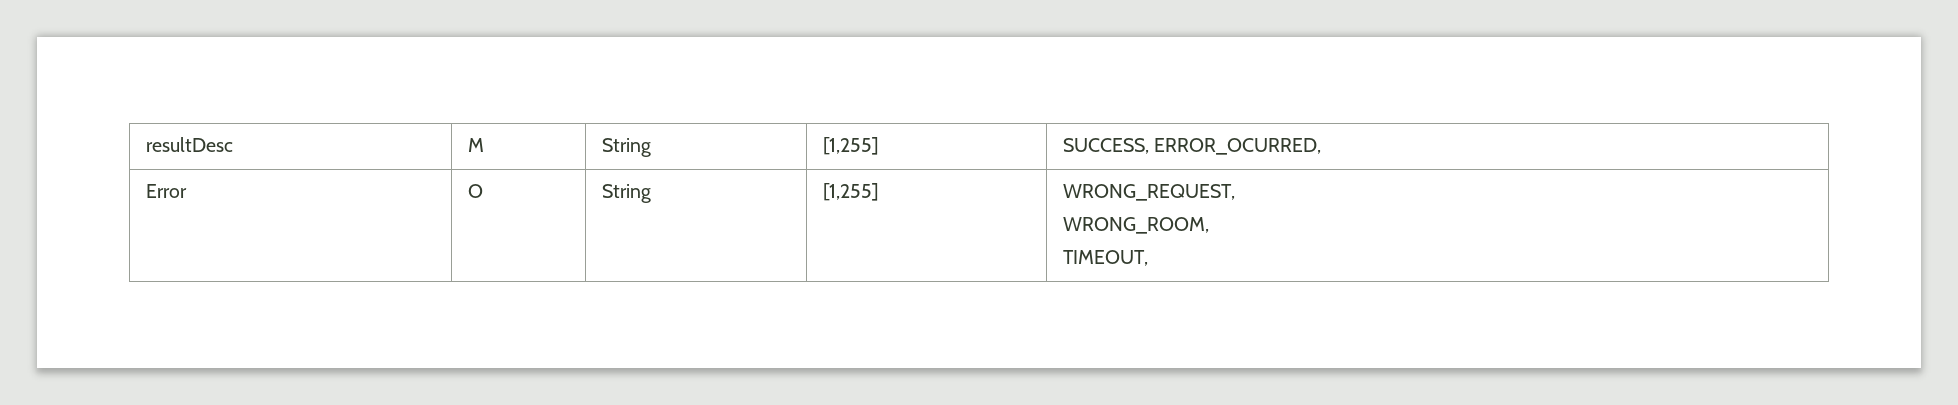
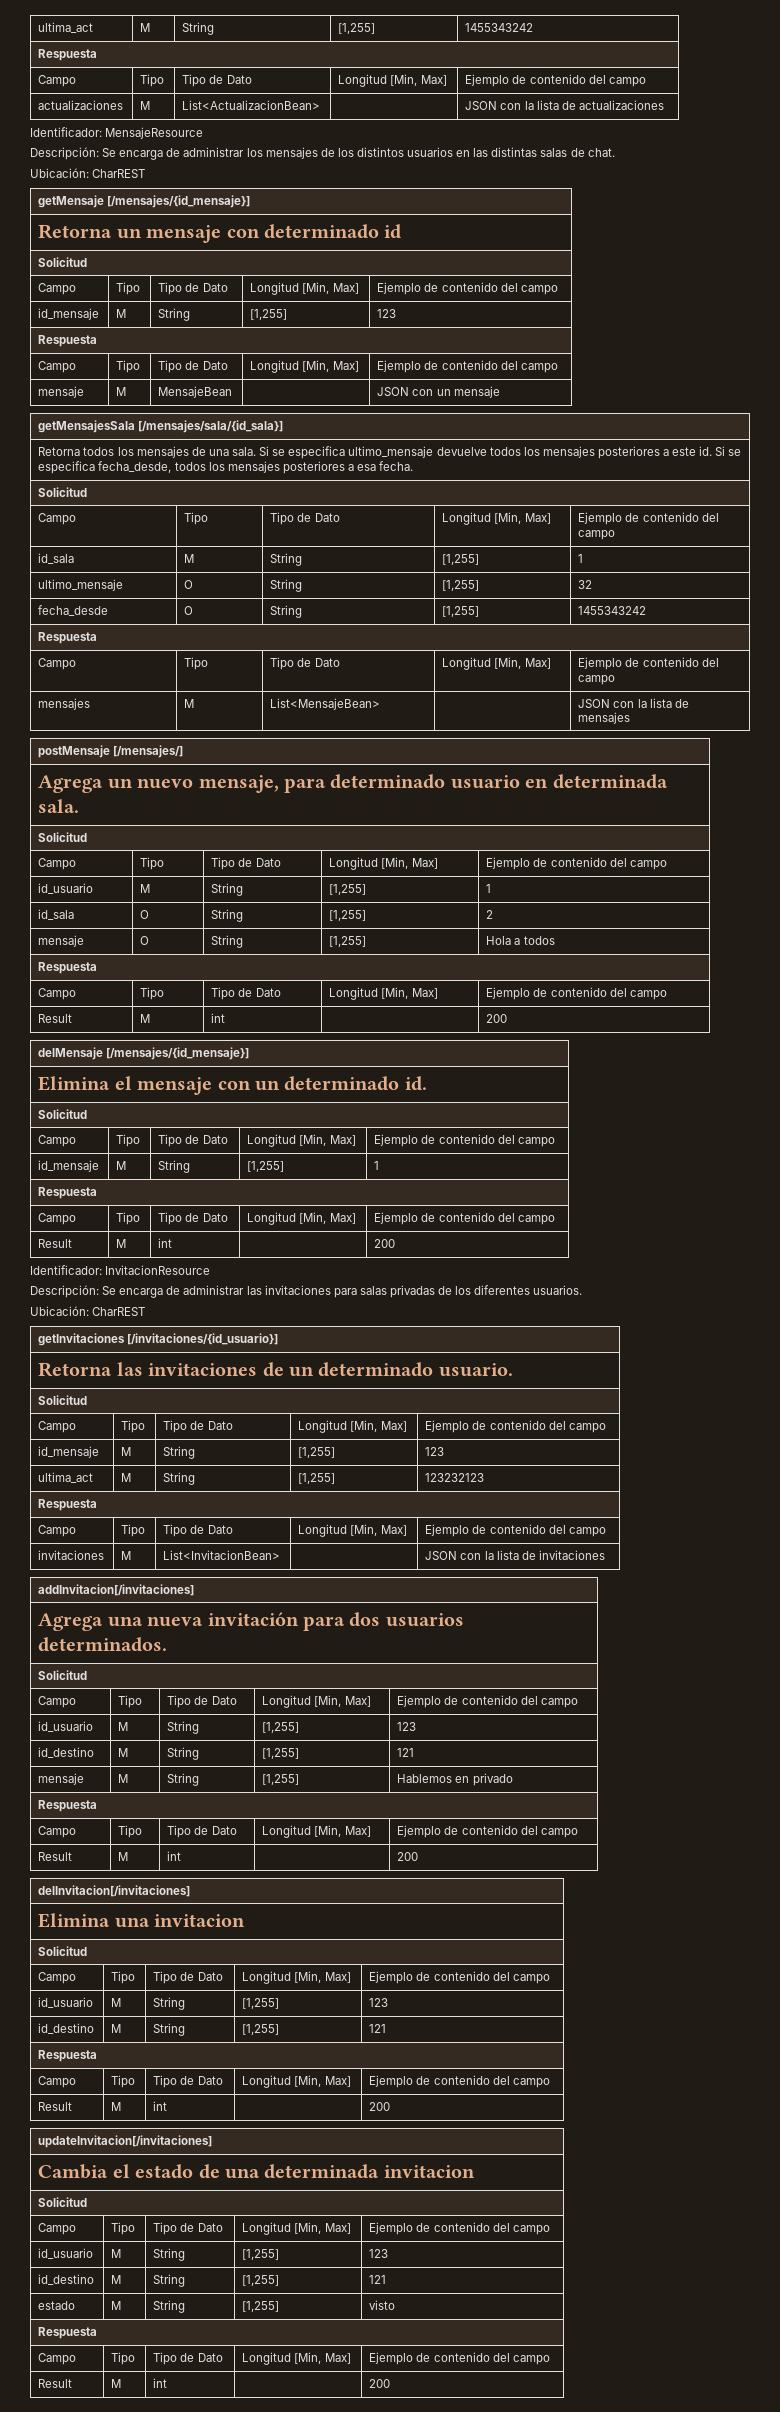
- resultDesc | M | String | [1,255] | SUCCESS, ERROR_OCURRED,
- Error | O | String | [1,255] | WRONG_REQUEST,
- WRONG_ROOM,
- TIMEOUT,
+ ultima_act | M | String | [1,255] | 1455343242
+ Respuesta
+ Campo | Tipo | Tipo de Dato | Longitud [Min, Max] | Ejemplo de contenido del campo
+ actualizaciones | M | List<ActualizacionBean> | | JSON con la lista de actualizaciones
+ Identificador: MensajeResource
+ Descripción: Se encarga de administrar los mensajes de los distintos usuarios en las distintas salas de chat.
+ Ubicación: CharREST
+ getMensaje [/mensajes/{id_mensaje}]
+ Retorna un mensaje con determinado id
+ Solicitud
+ Campo | Tipo | Tipo de Dato | Longitud [Min, Max] | Ejemplo de contenido del campo
+ id_mensaje | M | String | [1,255] | 123
+ Respuesta
+ Campo | Tipo | Tipo de Dato | Longitud [Min, Max] | Ejemplo de contenido del campo
+ mensaje | M | MensajeBean | | JSON con un mensaje
+ getMensajesSala [/mensajes/sala/{id_sala}]
+ Retorna todos los mensajes de una sala. Si se especifica ultimo_mensaje devuelve todos los mensajes posteriores a este id. Si se especifica fecha_desde, todos los mensajes posteriores a esa fecha.
+ Solicitud
+ Campo | Tipo | Tipo de Dato | Longitud [Min, Max] | Ejemplo de contenido del campo
+ id_sala | M | String | [1,255] | 1
+ ultimo_mensaje | O | String | [1,255] | 32
+ fecha_desde | O | String | [1,255] | 1455343242
+ Respuesta
+ Campo | Tipo | Tipo de Dato | Longitud [Min, Max] | Ejemplo de contenido del campo
+ mensajes | M | List<MensajeBean> | | JSON con la lista de mensajes
+ postMensaje [/mensajes/]
+ Agrega un nuevo mensaje, para determinado usuario en determinada sala.
+ Solicitud
+ Campo | Tipo | Tipo de Dato | Longitud [Min, Max] | Ejemplo de contenido del campo
+ id_usuario | M | String | [1,255] | 1
+ id_sala | O | String | [1,255] | 2
+ mensaje | O | String | [1,255] | Hola a todos
+ Respuesta
+ Campo | Tipo | Tipo de Dato | Longitud [Min, Max] | Ejemplo de contenido del campo
+ Result | M | int | | 200
+ delMensaje [/mensajes/{id_mensaje}]
+ Elimina el mensaje con un determinado id.
+ Solicitud
+ Campo | Tipo | Tipo de Dato | Longitud [Min, Max] | Ejemplo de contenido del campo
+ id_mensaje | M | String | [1,255] | 1
+ Respuesta
+ Campo | Tipo | Tipo de Dato | Longitud [Min, Max] | Ejemplo de contenido del campo
+ Result | M | int | | 200
+ Identificador: InvitacionResource
+ Descripción: Se encarga de administrar las invitaciones para salas privadas de los diferentes usuarios.
+ Ubicación: CharREST
+ getInvitaciones [/invitaciones/{id_usuario}]
+ Retorna las invitaciones de un determinado usuario.
+ Solicitud
+ Campo | Tipo | Tipo de Dato | Longitud [Min, Max] | Ejemplo de contenido del campo
+ id_mensaje | M | String | [1,255] | 123
+ ultima_act | M | String | [1,255] | 123232123
+ Respuesta
+ Campo | Tipo | Tipo de Dato | Longitud [Min, Max] | Ejemplo de contenido del campo
+ invitaciones | M | List<InvitacionBean> | | JSON con la lista de invitaciones
+ addInvitacion[/invitaciones]
+ Agrega una nueva invitación para dos usuarios determinados.
+ Solicitud
+ Campo | Tipo | Tipo de Dato | Longitud [Min, Max] | Ejemplo de contenido del campo
+ id_usuario | M | String | [1,255] | 123
+ id_destino | M | String | [1,255] | 121
+ mensaje | M | String | [1,255] | Hablemos en privado
+ Respuesta
+ Campo | Tipo | Tipo de Dato | Longitud [Min, Max] | Ejemplo de contenido del campo
+ Result | M | int | | 200
+ delInvitacion[/invitaciones]
+ Elimina una invitacion
+ Solicitud
+ Campo | Tipo | Tipo de Dato | Longitud [Min, Max] | Ejemplo de contenido del campo
+ id_usuario | M | String | [1,255] | 123
+ id_destino | M | String | [1,255] | 121
+ Respuesta
+ Campo | Tipo | Tipo de Dato | Longitud [Min, Max] | Ejemplo de contenido del campo
+ Result | M | int | | 200
+ updateInvitacion[/invitaciones]
+ Cambia el estado de una determinada invitacion
+ Solicitud
+ Campo | Tipo | Tipo de Dato | Longitud [Min, Max] | Ejemplo de contenido del campo
+ id_usuario | M | String | [1,255] | 123
+ id_destino | M | String | [1,255] | 121
+ estado | M | String | [1,255] | visto
+ Respuesta
+ Campo | Tipo | Tipo de Dato | Longitud [Min, Max] | Ejemplo de contenido del campo
+ Result | M | int | | 200

